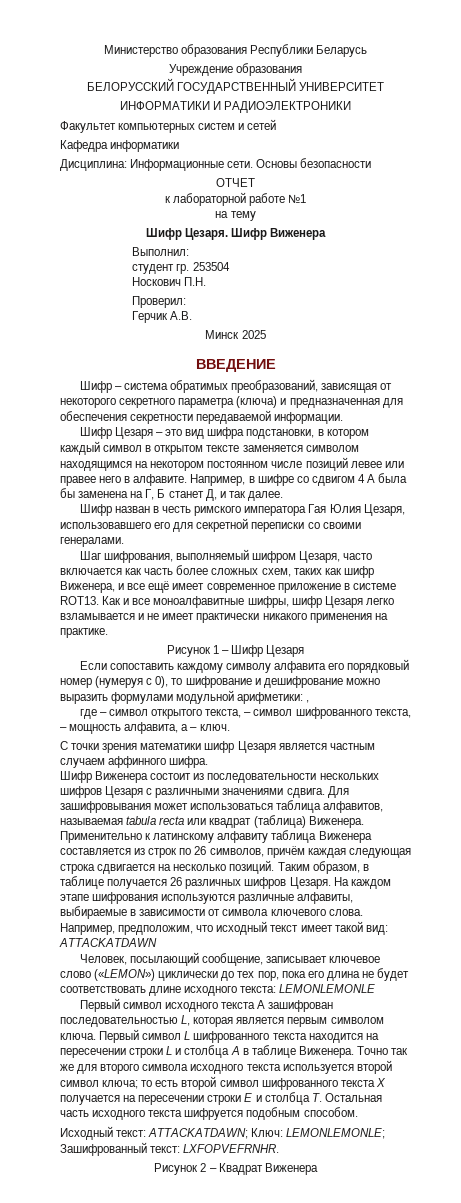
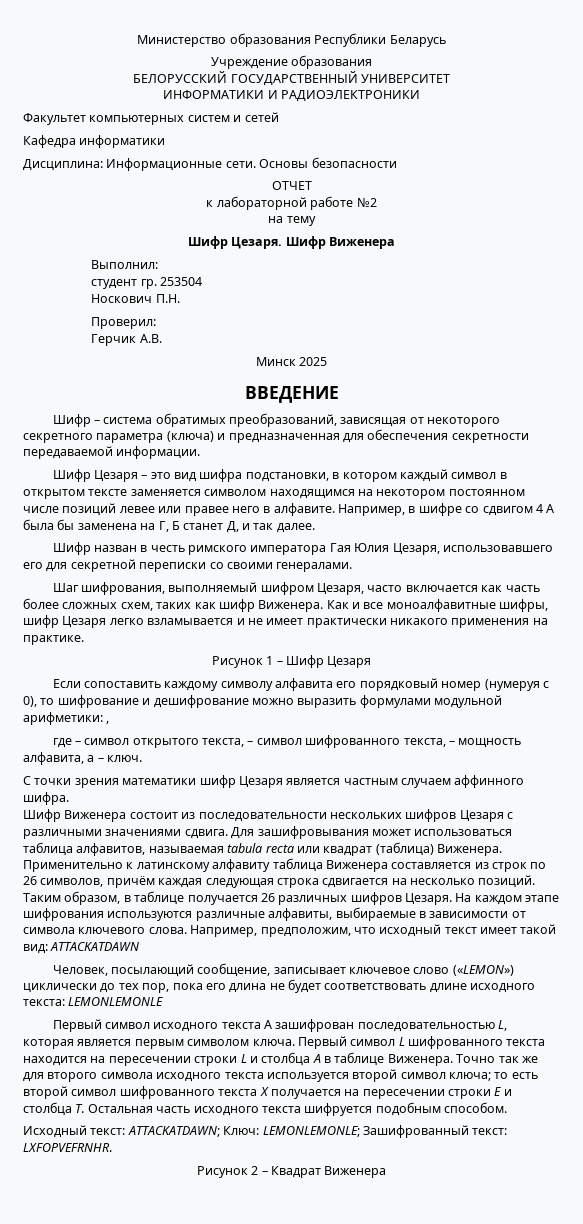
- к лабораторной работе №1
+ к лабораторной работе №2
- Шаг шифрования, выполняемый шифром Цезаря, часто включается как часть более сложных схем, таких как шифр Виженера, и все ещё имеет современное приложение в системе ROT13.
+ Шаг шифрования, выполняемый шифром Цезаря, часто включается как часть более сложных схем, таких как шифр Виженера.

